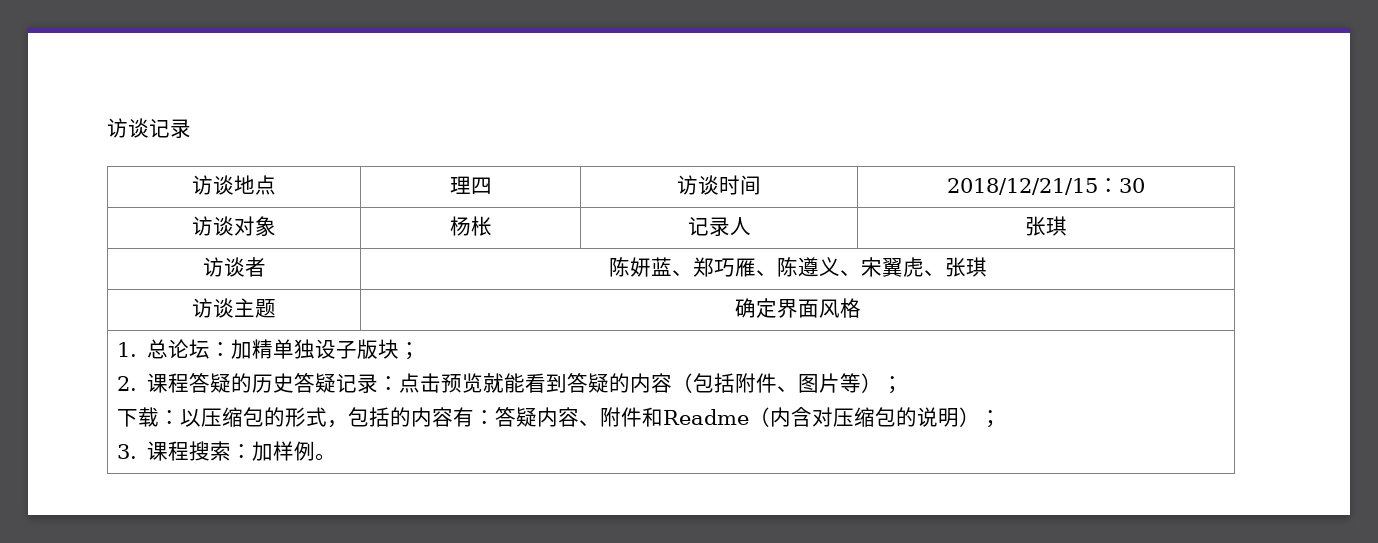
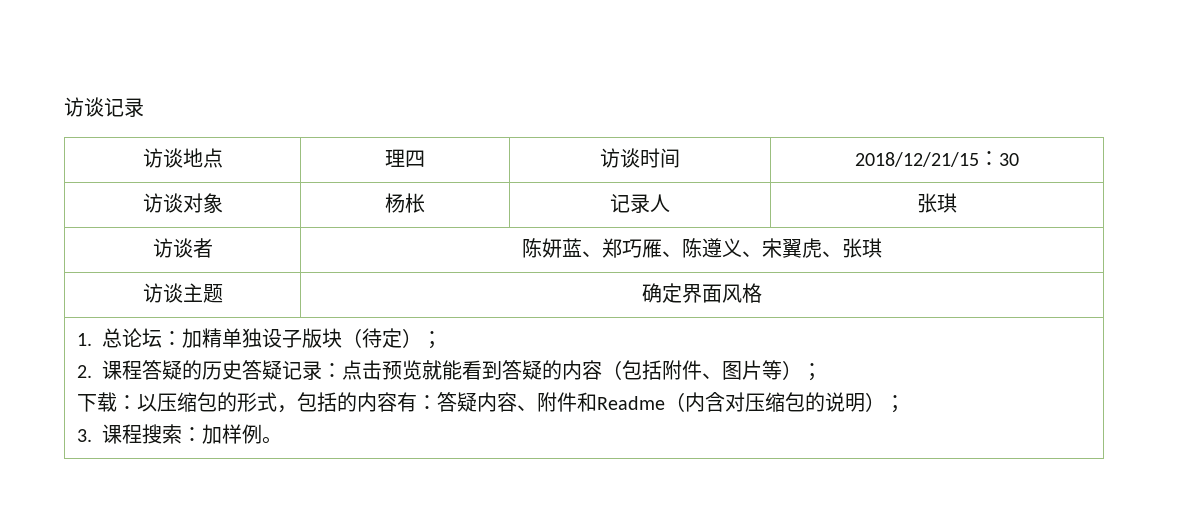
- 1.总论坛：加精单独设子版块；
+ 1.总论坛：加精单独设子版块（待定）；

